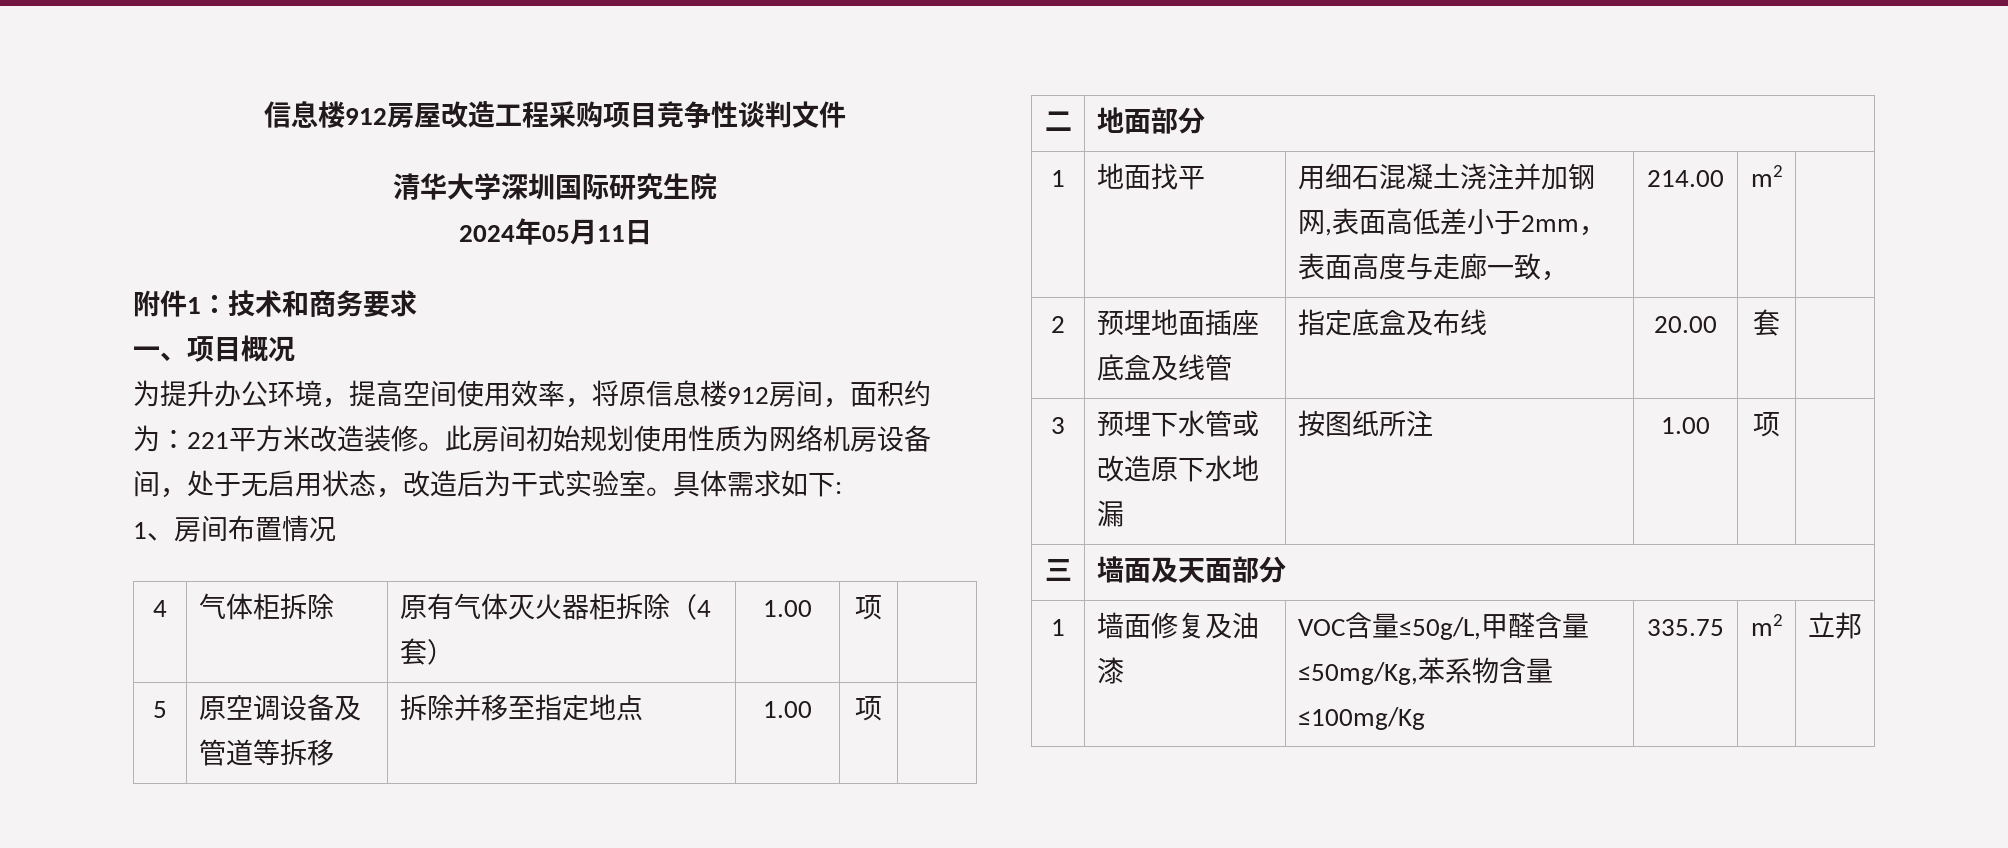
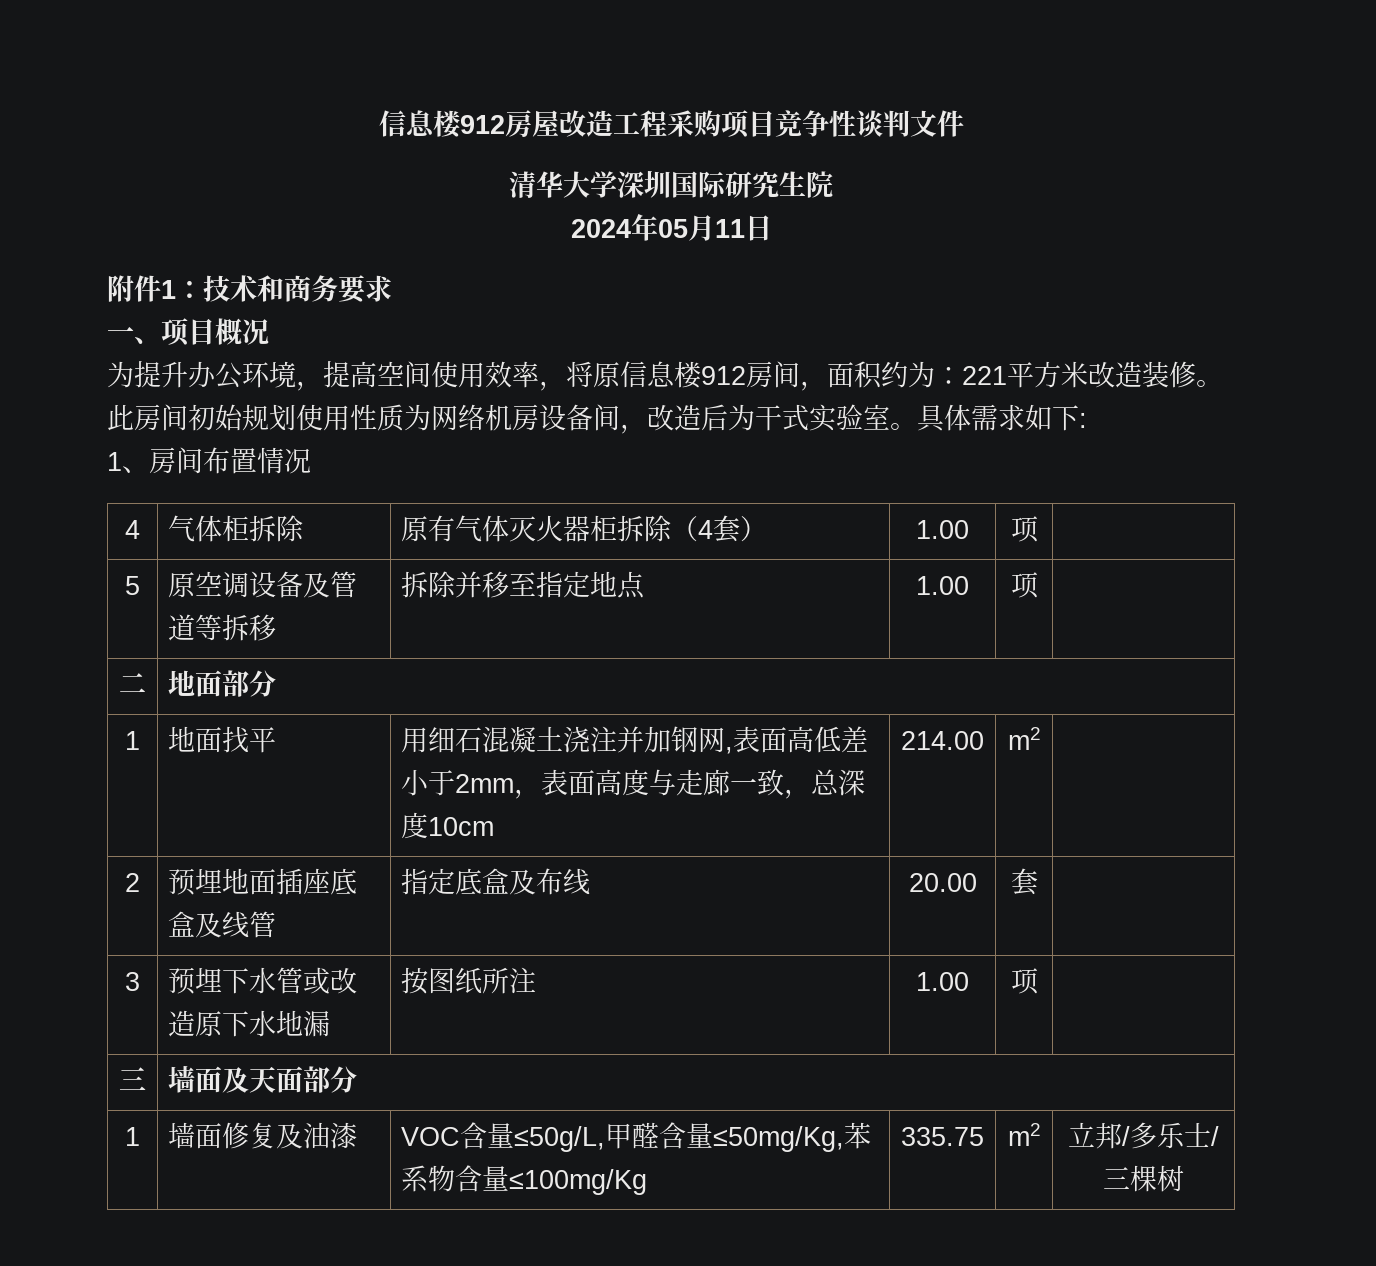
- 此房间初始规划使用性质为网络机房设备间，处于无启用状态，改造后为干式实验室。
+ 此房间初始规划使用性质为网络机房设备间，改造后为干式实验室。
- 1 | 地面找平 | 用细石混凝土浇注并加钢网,表面高低差小于2mm，表面高度与走廊一致， | 214.00 | m2 |
+ 1 | 地面找平 | 用细石混凝土浇注并加钢网,表面高低差小于2mm，表面高度与走廊一致，总深度10cm | 214.00 | m2 |
- 1 | 墙面修复及油漆 | VOC含量≤50g/L,甲醛含量≤50mg/Kg,苯系物含量≤100mg/Kg | 335.75 | m2 | 立邦
+ 1 | 墙面修复及油漆 | VOC含量≤50g/L,甲醛含量≤50mg/Kg,苯系物含量≤100mg/Kg | 335.75 | m2 | 立邦/多乐士/三棵树

